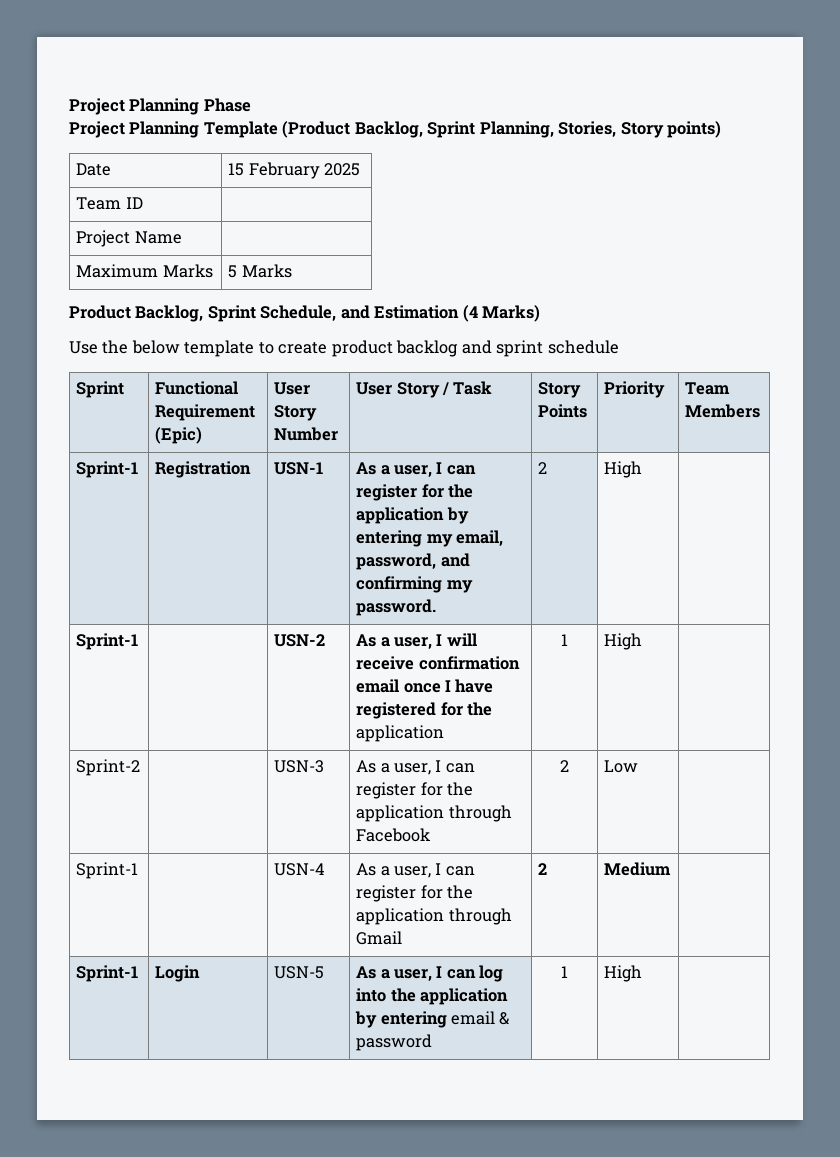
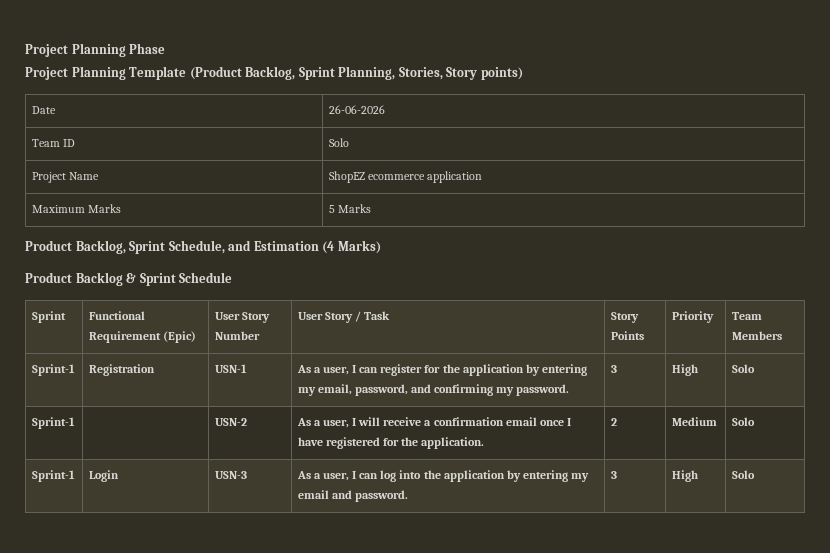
- Date | 15 February 2025
+ Date | 26-06-2026
- Team ID |
+ Team ID | Solo
- Project Name |
+ Project Name | ShopEZ ecommerce application
- Use the below template to create product backlog and sprint schedule
+ Product Backlog & Sprint Schedule
- Sprint-1 | Registration | USN-1 | As a user, I can register for the application by entering my email, password, and confirming my password. | 2 | High |
+ Sprint-1 | Registration | USN-1 | As a user, I can register for the application by entering my email, password, and confirming my password. | 3 | High | Solo
- Sprint-1 | | USN-2 | As a user, I will receive confirmation email once I have registered for the application | 1 | High |
- Sprint-2 | | USN-3 | As a user, I can register for the application through Facebook | 2 | Low |
- Sprint-1 | | USN-4 | As a user, I can register for the application through Gmail | 2 | Medium |
+ Sprint-1 | | USN-2 | As a user, I will receive a confirmation email once I have registered for the application. | 2 | Medium | Solo
- Sprint-1 | Login | USN-5 | As a user, I can log into the application by entering email & password | 1 | High |
+ Sprint-1 | Login | USN-3 | As a user, I can log into the application by entering my email and password. | 3 | High | Solo

